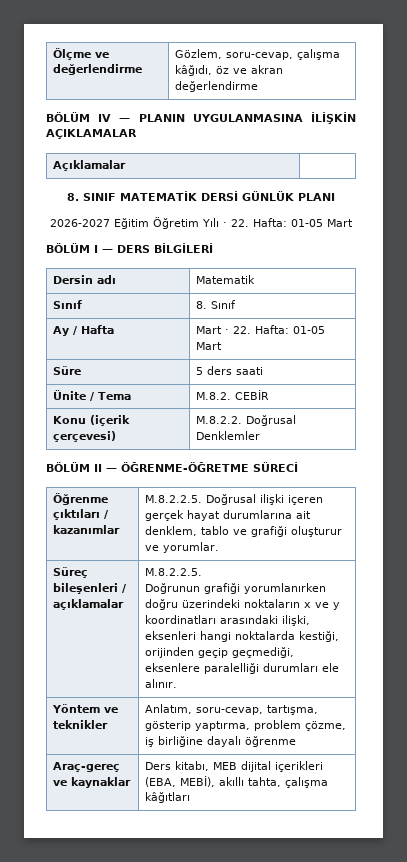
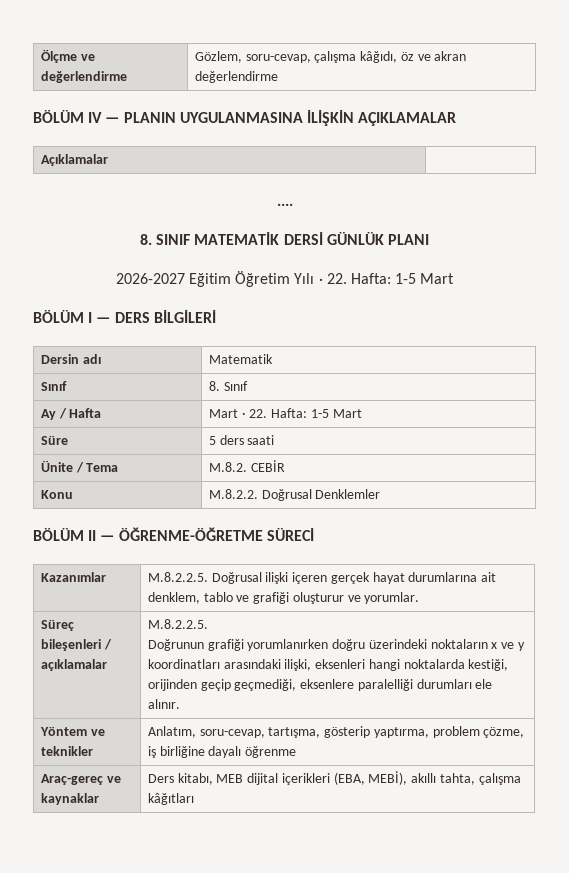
+ ....
- 2026-2027 Eğitim Öğretim Yılı · 22. Hafta: 01-05 Mart
+ 2026-2027 Eğitim Öğretim Yılı · 22. Hafta: 1-5 Mart
- Ay / Hafta | Mart · 22. Hafta: 01-05 Mart
+ Ay / Hafta | Mart · 22. Hafta: 1-5 Mart
- Konu (içerik çerçevesi) | M.8.2.2. Doğrusal Denklemler
+ Konu | M.8.2.2. Doğrusal Denklemler
- Öğrenme çıktıları / kazanımlar | M.8.2.2.5. Doğrusal ilişki içeren gerçek hayat durumlarına ait denklem, tablo ve grafiği oluşturur ve yorumlar.
+ Kazanımlar | M.8.2.2.5. Doğrusal ilişki içeren gerçek hayat durumlarına ait denklem, tablo ve grafiği oluşturur ve yorumlar.

